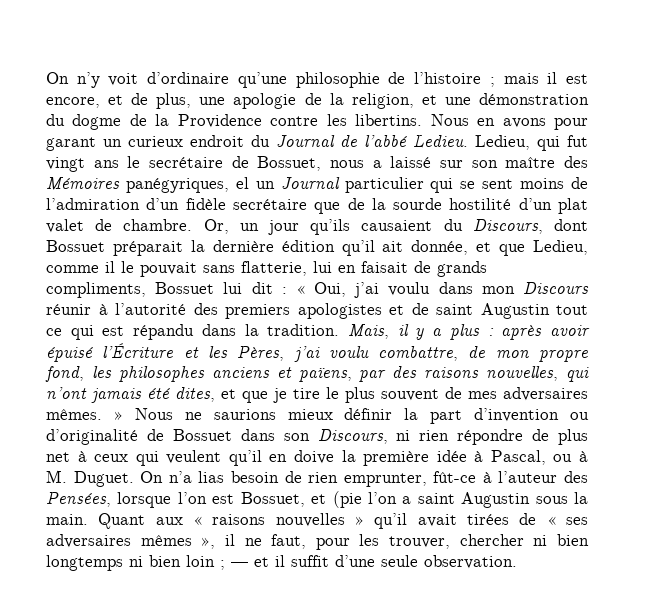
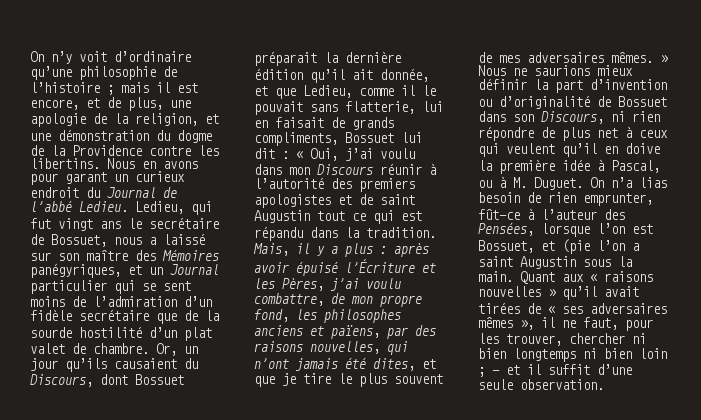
- Ledieu, qui fut vingt ans le secrétaire de Bossuet, nous a laissé sur son maître des Mémoires panégyriques, el un Journal particulier qui se sent moins de l’admiration d’un fidèle secrétaire que de la sourde hostilité d’un plat valet de chambre.
+ Ledieu, qui fut vingt ans le secrétaire de Bossuet, nous a laissé sur son maître des Mémoires panégyriques, et un Journal particulier qui se sent moins de l’admiration d’un fidèle secrétaire que de la sourde hostilité d’un plat valet de chambre.

